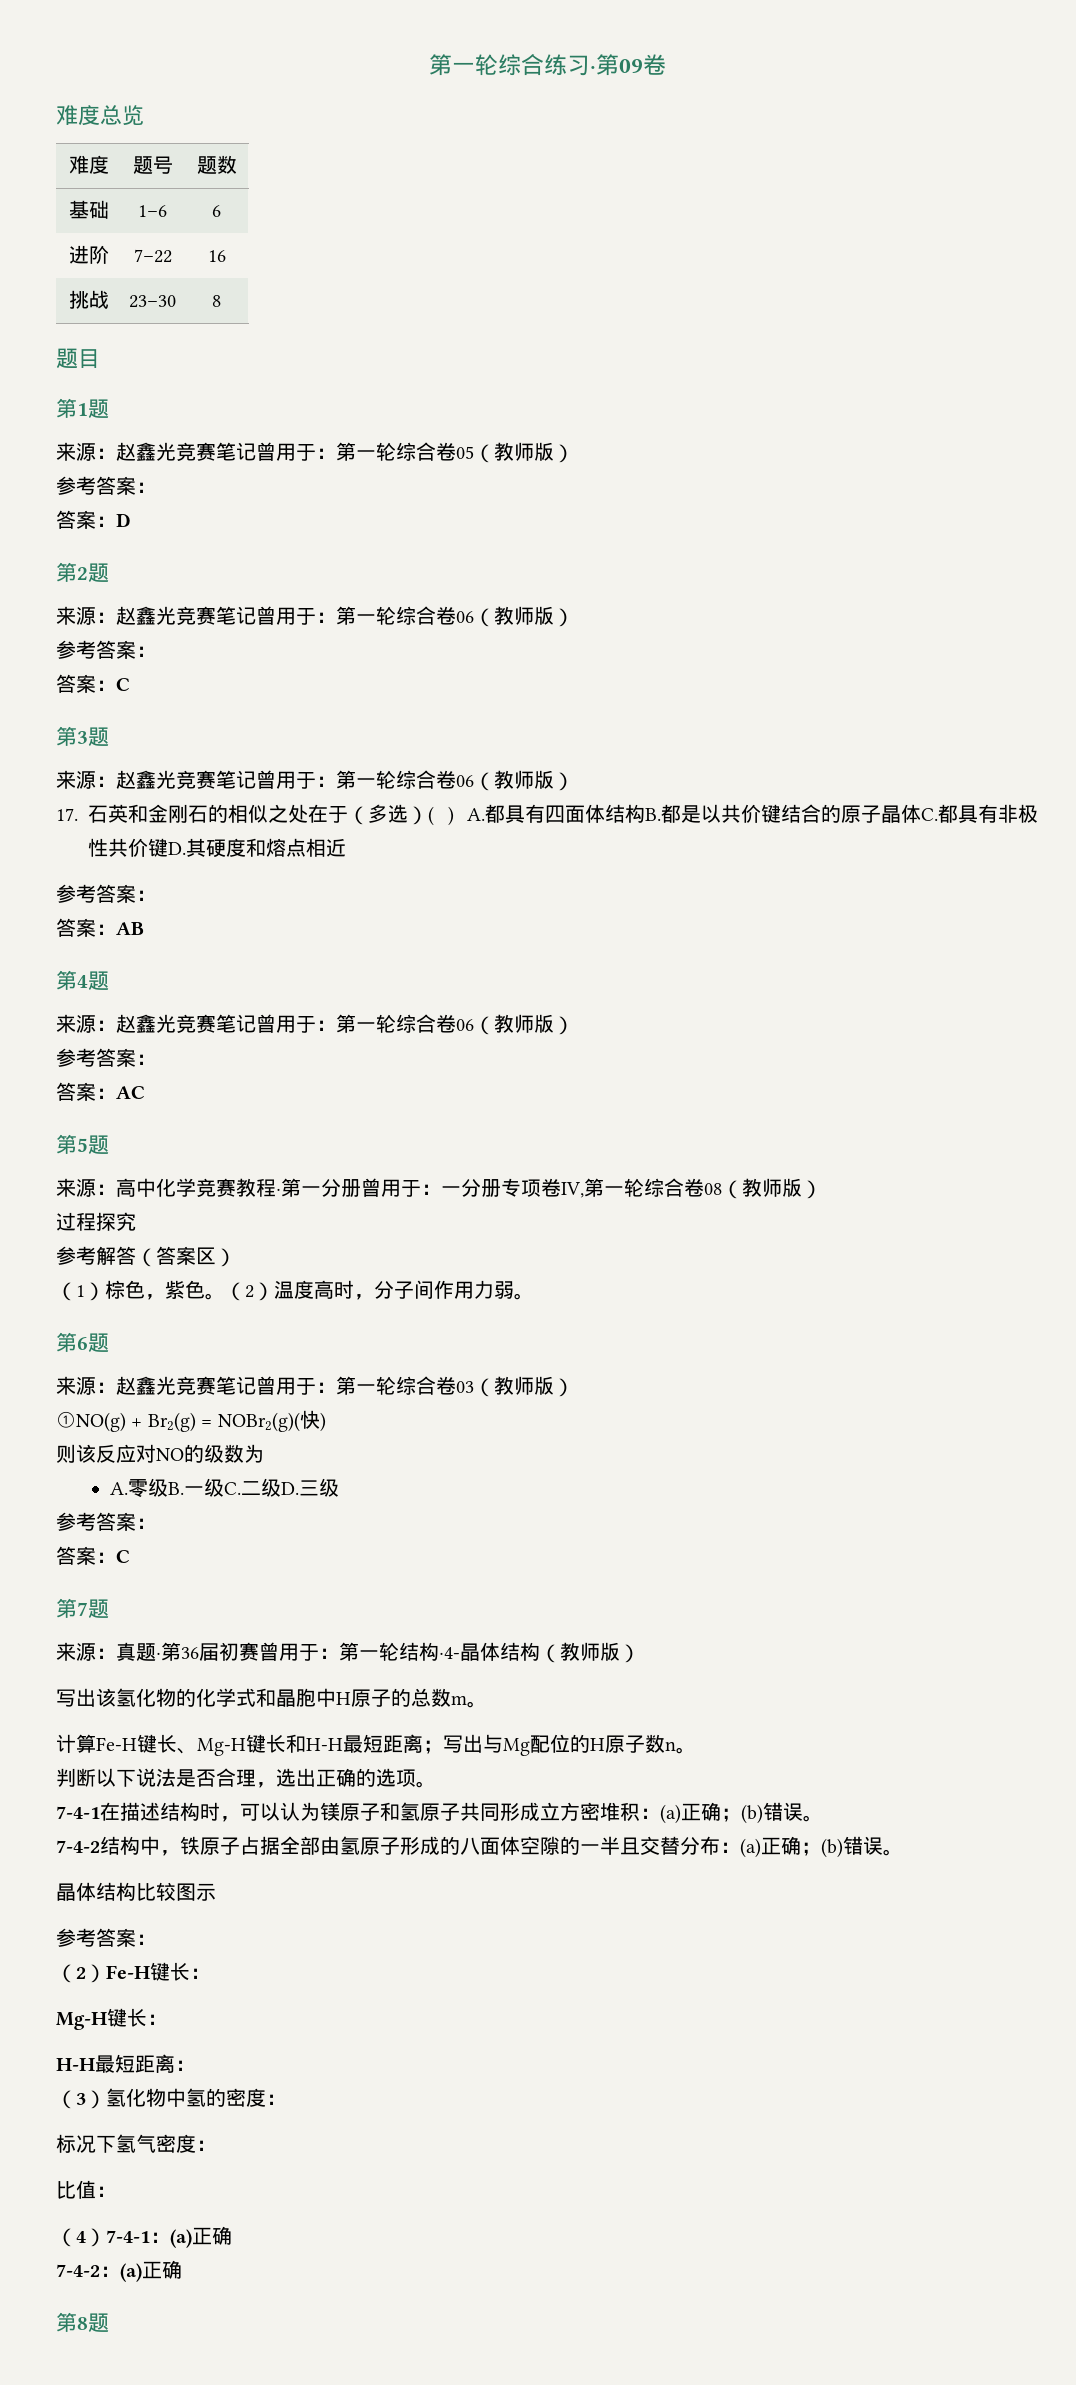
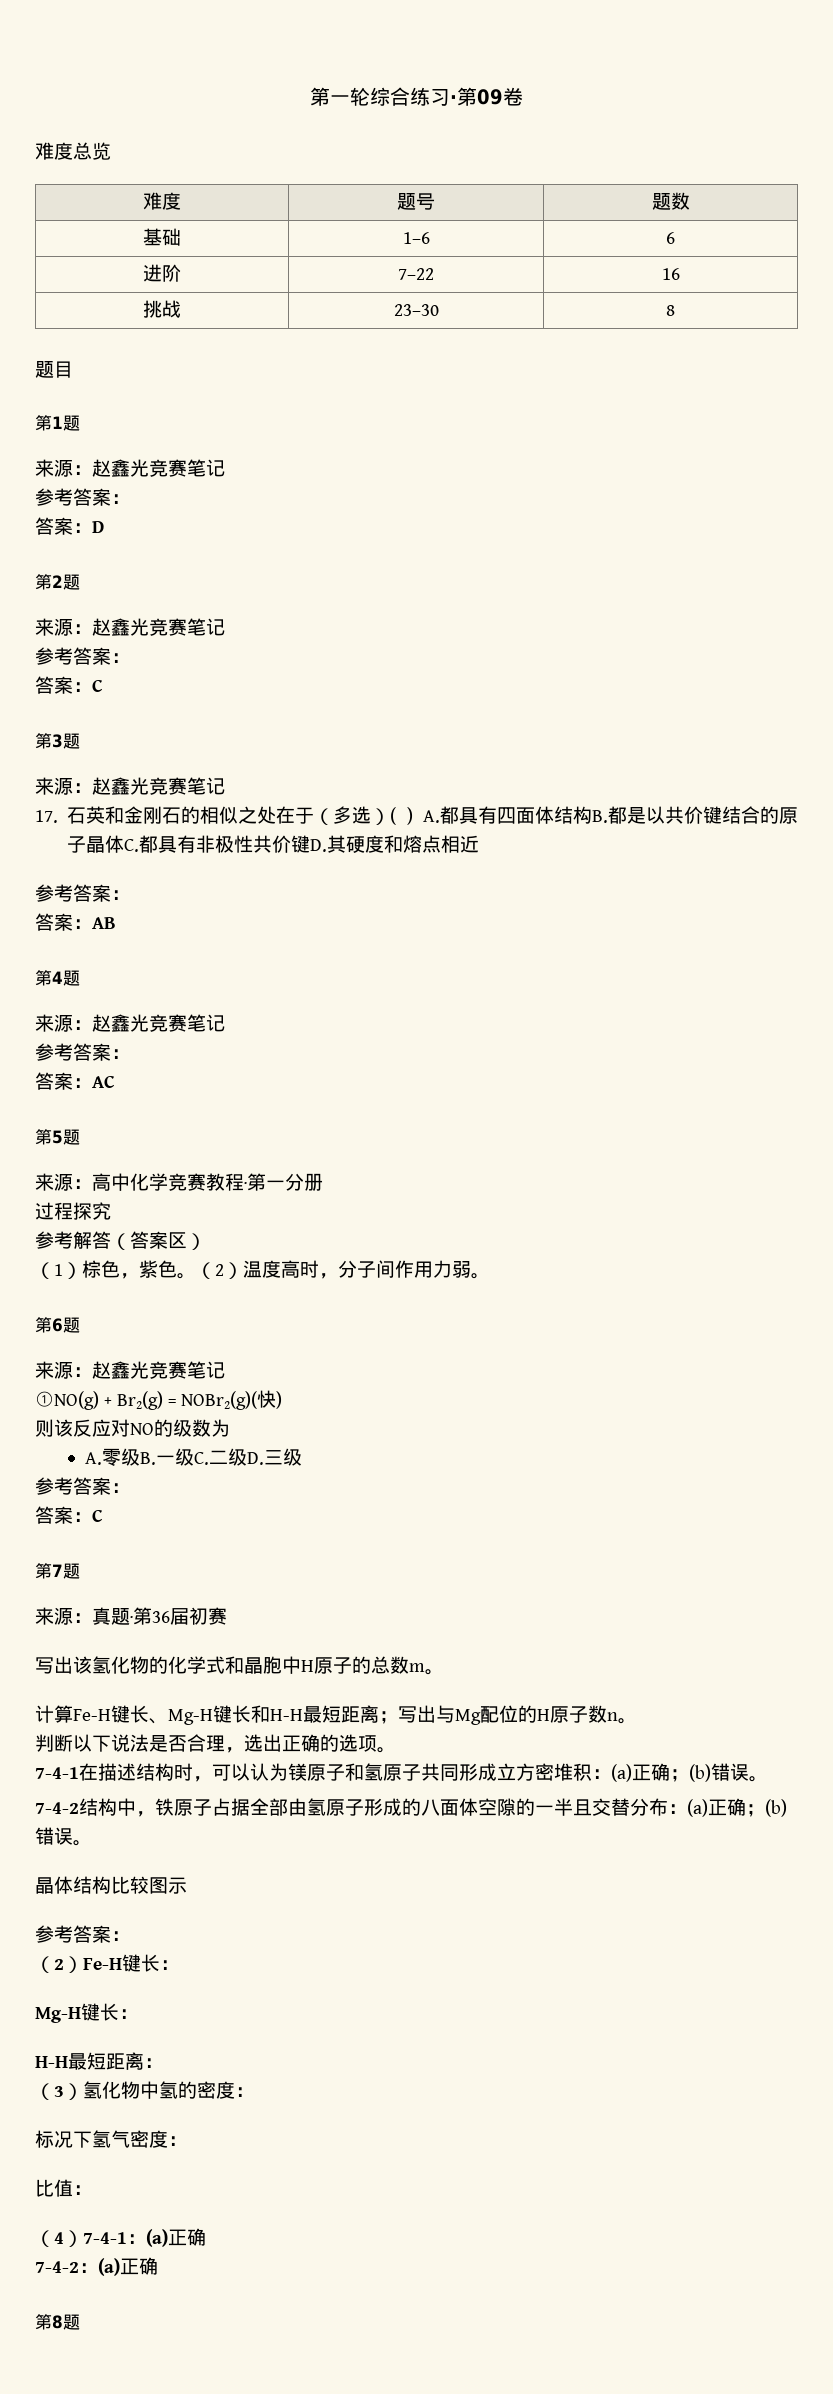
  第1题
- 来源：赵鑫光竞赛笔记曾用于：第一轮综合卷05（教师版）
+ 来源：赵鑫光竞赛笔记
  第2题
- 来源：赵鑫光竞赛笔记曾用于：第一轮综合卷06（教师版）
+ 来源：赵鑫光竞赛笔记
  第3题
- 来源：赵鑫光竞赛笔记曾用于：第一轮综合卷06（教师版）
+ 来源：赵鑫光竞赛笔记
  第4题
- 来源：赵鑫光竞赛笔记曾用于：第一轮综合卷06（教师版）
+ 来源：赵鑫光竞赛笔记
- 来源：高中化学竞赛教程·第一分册曾用于：一分册专项卷IV,第一轮综合卷08（教师版）
+ 来源：高中化学竞赛教程·第一分册
  第6题
- 来源：赵鑫光竞赛笔记曾用于：第一轮综合卷03（教师版）
+ 来源：赵鑫光竞赛笔记
- 来源：真题·第36届初赛曾用于：第一轮结构·4-晶体结构（教师版）
+ 来源：真题·第36届初赛

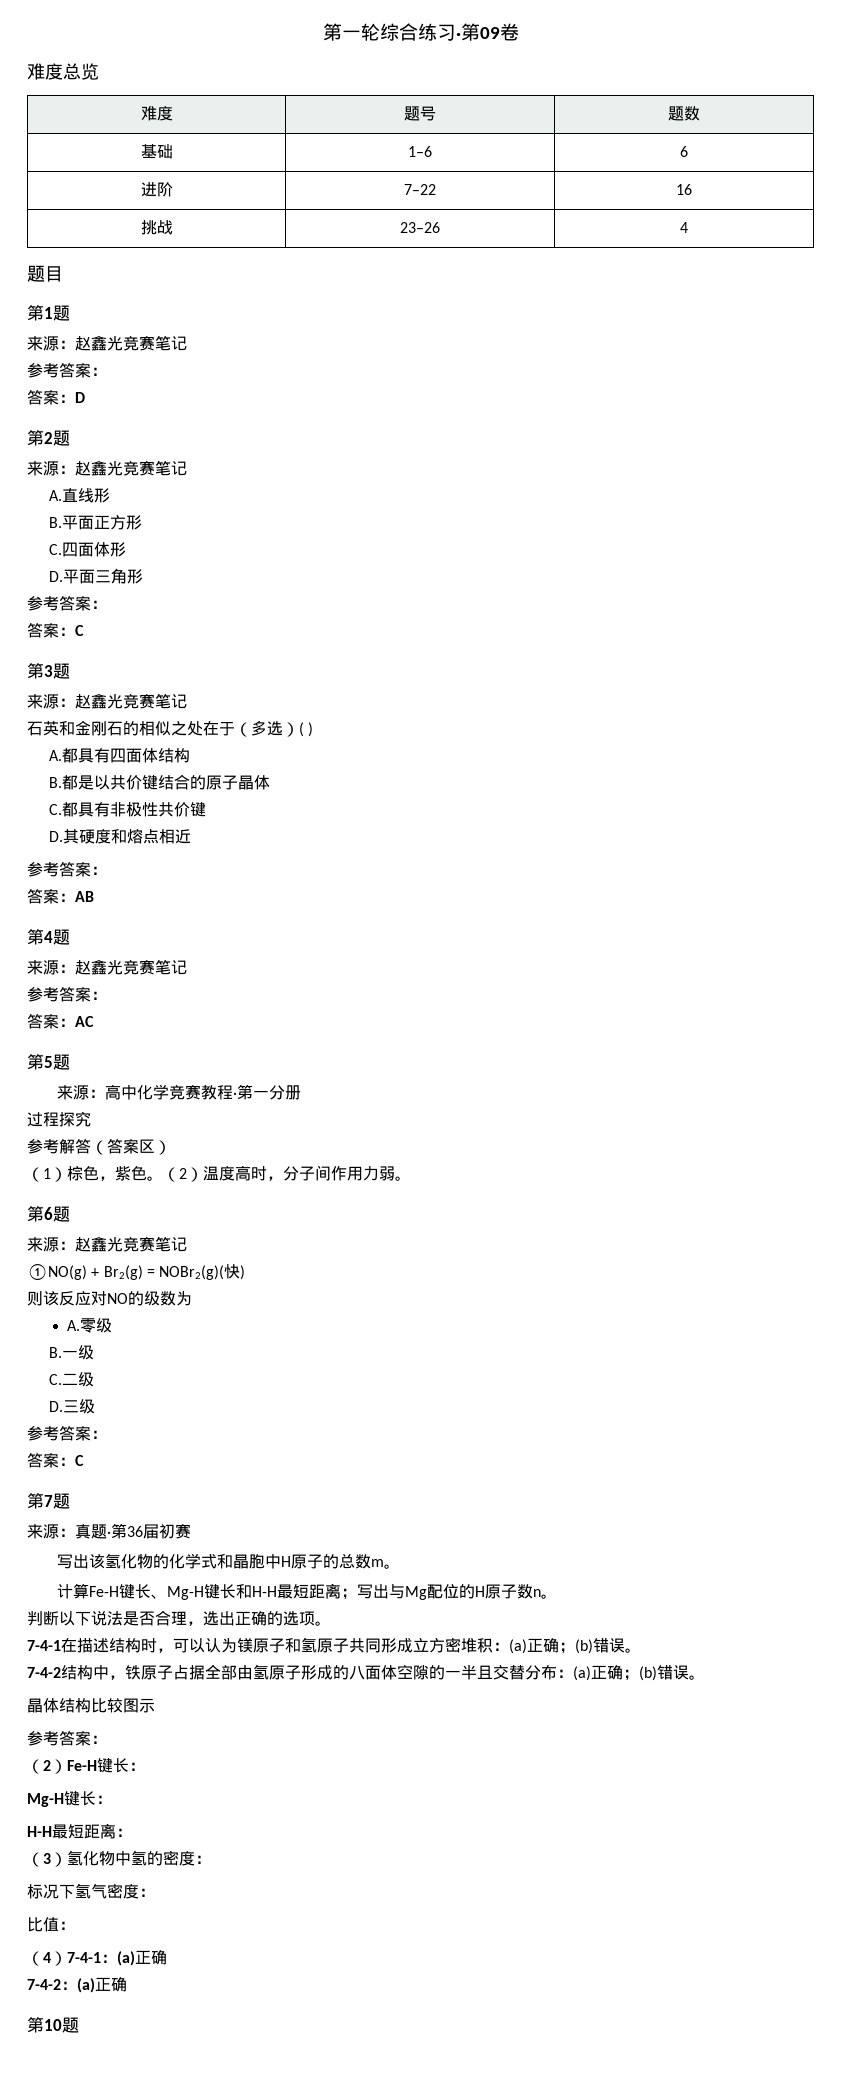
- 挑战 | 23–30 | 8
+ 挑战 | 23–26 | 4
+ A.直线形
+ B.平面正方形
+ C.四面体形
+ D.平面三角形
- 17.石英和金刚石的相似之处在于（多选）( ) A.都具有四面体结构B.都是以共价键结合的原子晶体C.都具有非极性共价键D.其硬度和熔点相近
+ 石英和金刚石的相似之处在于（多选）( )
+ A.都具有四面体结构
+ B.都是以共价键结合的原子晶体
+ C.都具有非极性共价键
+ D.其硬度和熔点相近
- A.零级B.一级C.二级D.三级
+ A.零级
+ B.一级
+ C.二级
+ D.三级
- 第8题
+ 第10题

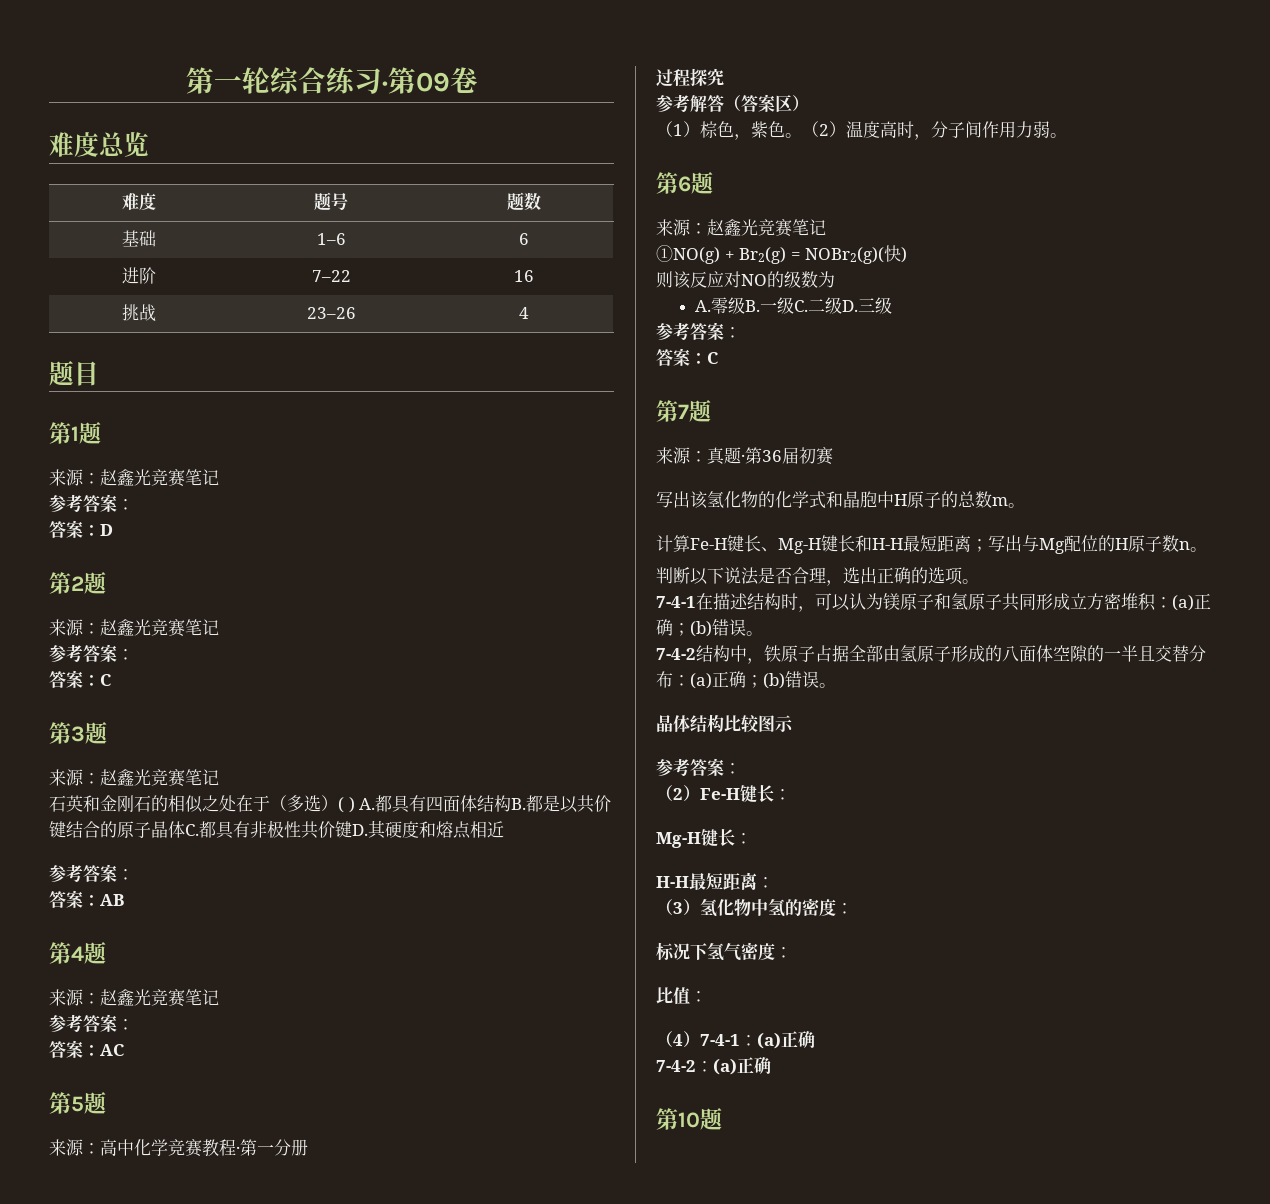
- A.直线形
- B.平面正方形
- C.四面体形
- D.平面三角形
- 石英和金刚石的相似之处在于（多选）( )
- A.都具有四面体结构
- B.都是以共价键结合的原子晶体
- C.都具有非极性共价键
- D.其硬度和熔点相近
+ 石英和金刚石的相似之处在于（多选）( ) A.都具有四面体结构B.都是以共价键结合的原子晶体C.都具有非极性共价键D.其硬度和熔点相近
- A.零级
- B.一级
- C.二级
- D.三级
+ A.零级B.一级C.二级D.三级

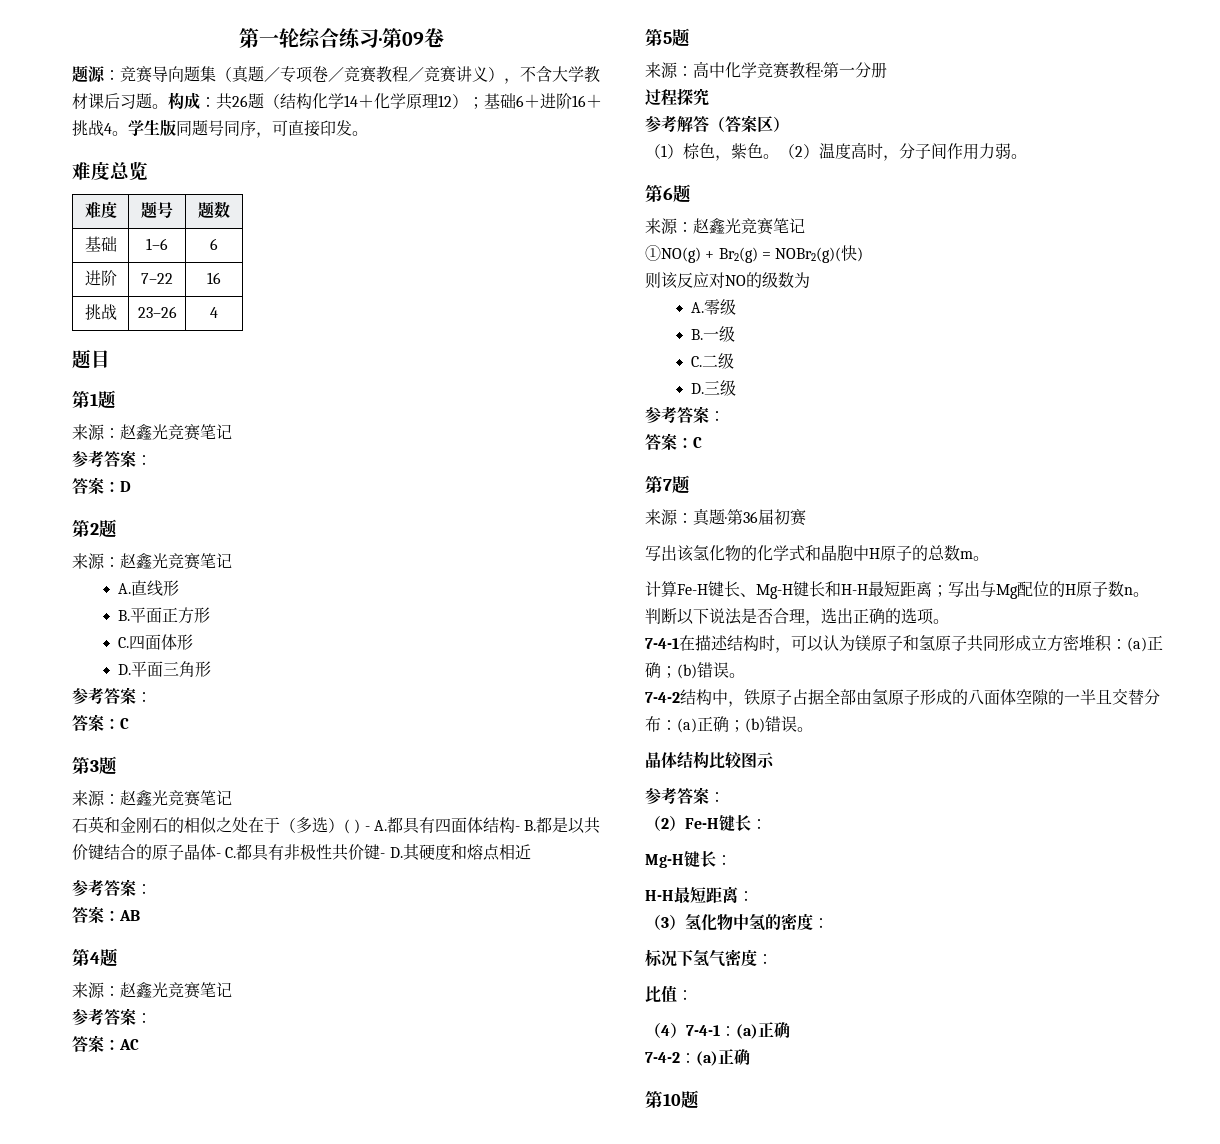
+ 题源：竞赛导向题集（真题／专项卷／竞赛教程／竞赛讲义），不含大学教材课后习题。构成：共26题（结构化学14＋化学原理12）；基础6＋进阶16＋挑战4。学生版同题号同序，可直接印发。
+ A.直线形
+ B.平面正方形
+ C.四面体形
+ D.平面三角形
- 石英和金刚石的相似之处在于（多选）( ) A.都具有四面体结构B.都是以共价键结合的原子晶体C.都具有非极性共价键D.其硬度和熔点相近
+ 石英和金刚石的相似之处在于（多选）( ) - A.都具有四面体结构- B.都是以共价键结合的原子晶体- C.都具有非极性共价键- D.其硬度和熔点相近
- A.零级B.一级C.二级D.三级
+ A.零级
+ B.一级
+ C.二级
+ D.三级

